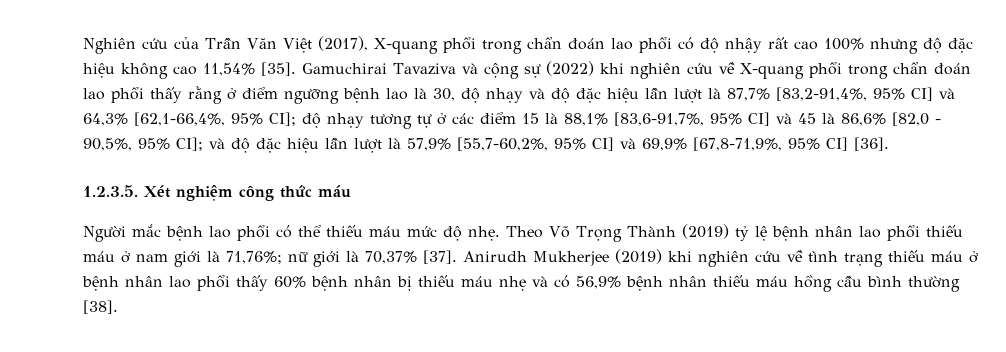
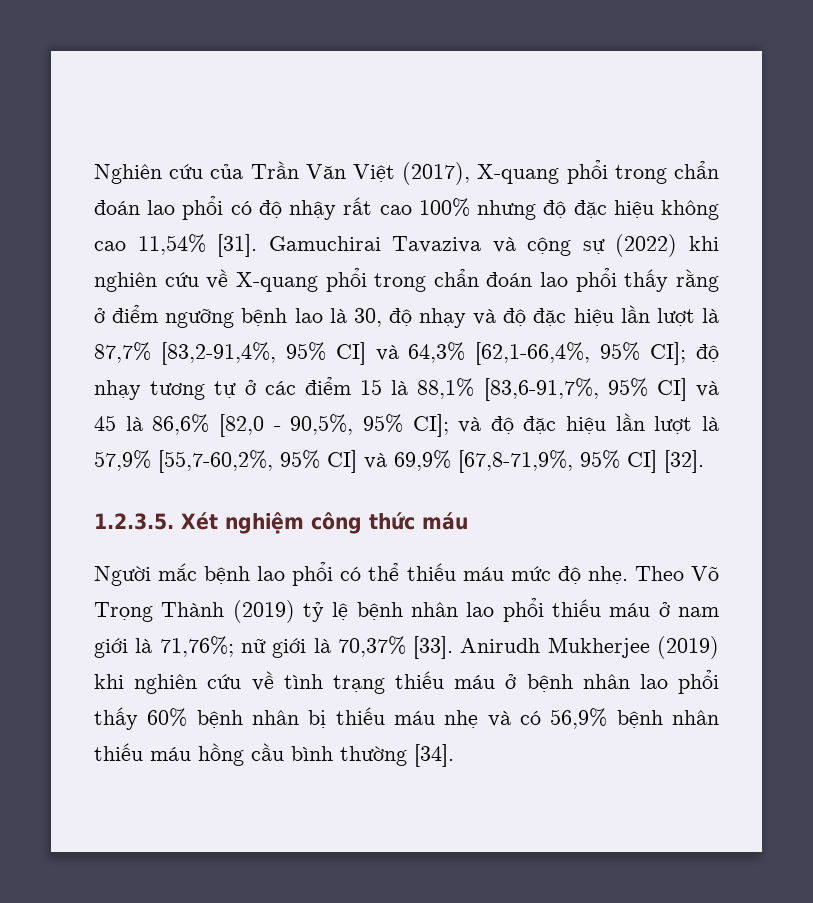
- Nghiên cứu của Trần Văn Việt (2017), X-quang phổi trong chẩn đoán lao phổi có độ nhậy rất cao 100% nhưng độ đặc hiệu không cao 11,54% [35].
+ Nghiên cứu của Trần Văn Việt (2017), X-quang phổi trong chẩn đoán lao phổi có độ nhậy rất cao 100% nhưng độ đặc hiệu không cao 11,54% [31].
- và độ đặc hiệu lần lượt là 57,9% [55,7-60,2%, 95% CI] và 69,9% [67,8-71,9%, 95% CI] [36].
+ và độ đặc hiệu lần lượt là 57,9% [55,7-60,2%, 95% CI] và 69,9% [67,8-71,9%, 95% CI] [32].
- Theo Võ Trọng Thành (2019) tỷ lệ bệnh nhân lao phổi thiếu máu ở nam giới là 71,76%; nữ giới là 70,37% [37].
+ Theo Võ Trọng Thành (2019) tỷ lệ bệnh nhân lao phổi thiếu máu ở nam giới là 71,76%; nữ giới là 70,37% [33].
- Anirudh Mukherjee (2019) khi nghiên cứu về tình trạng thiếu máu ở bệnh nhân lao phổi thấy 60% bệnh nhân bị thiếu máu nhẹ và có 56,9% bệnh nhân thiếu máu hồng cầu bình thường [38].
+ Anirudh Mukherjee (2019) khi nghiên cứu về tình trạng thiếu máu ở bệnh nhân lao phổi thấy 60% bệnh nhân bị thiếu máu nhẹ và có 56,9% bệnh nhân thiếu máu hồng cầu bình thường [34].

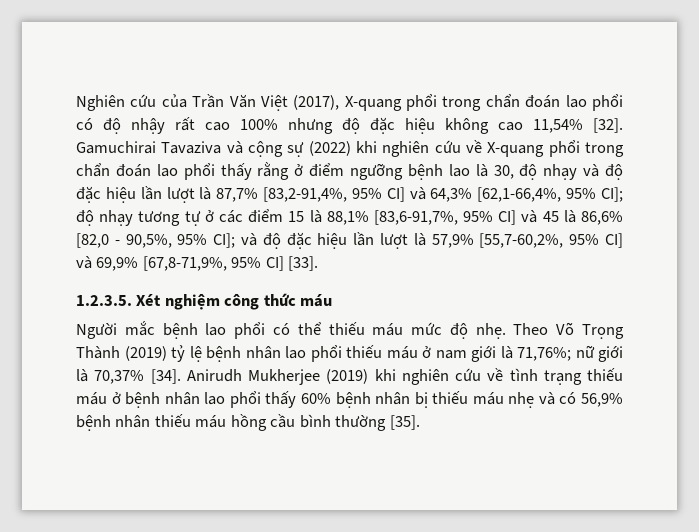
- Nghiên cứu của Trần Văn Việt (2017), X-quang phổi trong chẩn đoán lao phổi có độ nhậy rất cao 100% nhưng độ đặc hiệu không cao 11,54% [31].
+ Nghiên cứu của Trần Văn Việt (2017), X-quang phổi trong chẩn đoán lao phổi có độ nhậy rất cao 100% nhưng độ đặc hiệu không cao 11,54% [32].
- và độ đặc hiệu lần lượt là 57,9% [55,7-60,2%, 95% CI] và 69,9% [67,8-71,9%, 95% CI] [32].
+ và độ đặc hiệu lần lượt là 57,9% [55,7-60,2%, 95% CI] và 69,9% [67,8-71,9%, 95% CI] [33].
- Theo Võ Trọng Thành (2019) tỷ lệ bệnh nhân lao phổi thiếu máu ở nam giới là 71,76%; nữ giới là 70,37% [33].
+ Theo Võ Trọng Thành (2019) tỷ lệ bệnh nhân lao phổi thiếu máu ở nam giới là 71,76%; nữ giới là 70,37% [34].
- Anirudh Mukherjee (2019) khi nghiên cứu về tình trạng thiếu máu ở bệnh nhân lao phổi thấy 60% bệnh nhân bị thiếu máu nhẹ và có 56,9% bệnh nhân thiếu máu hồng cầu bình thường [34].
+ Anirudh Mukherjee (2019) khi nghiên cứu về tình trạng thiếu máu ở bệnh nhân lao phổi thấy 60% bệnh nhân bị thiếu máu nhẹ và có 56,9% bệnh nhân thiếu máu hồng cầu bình thường [35].

